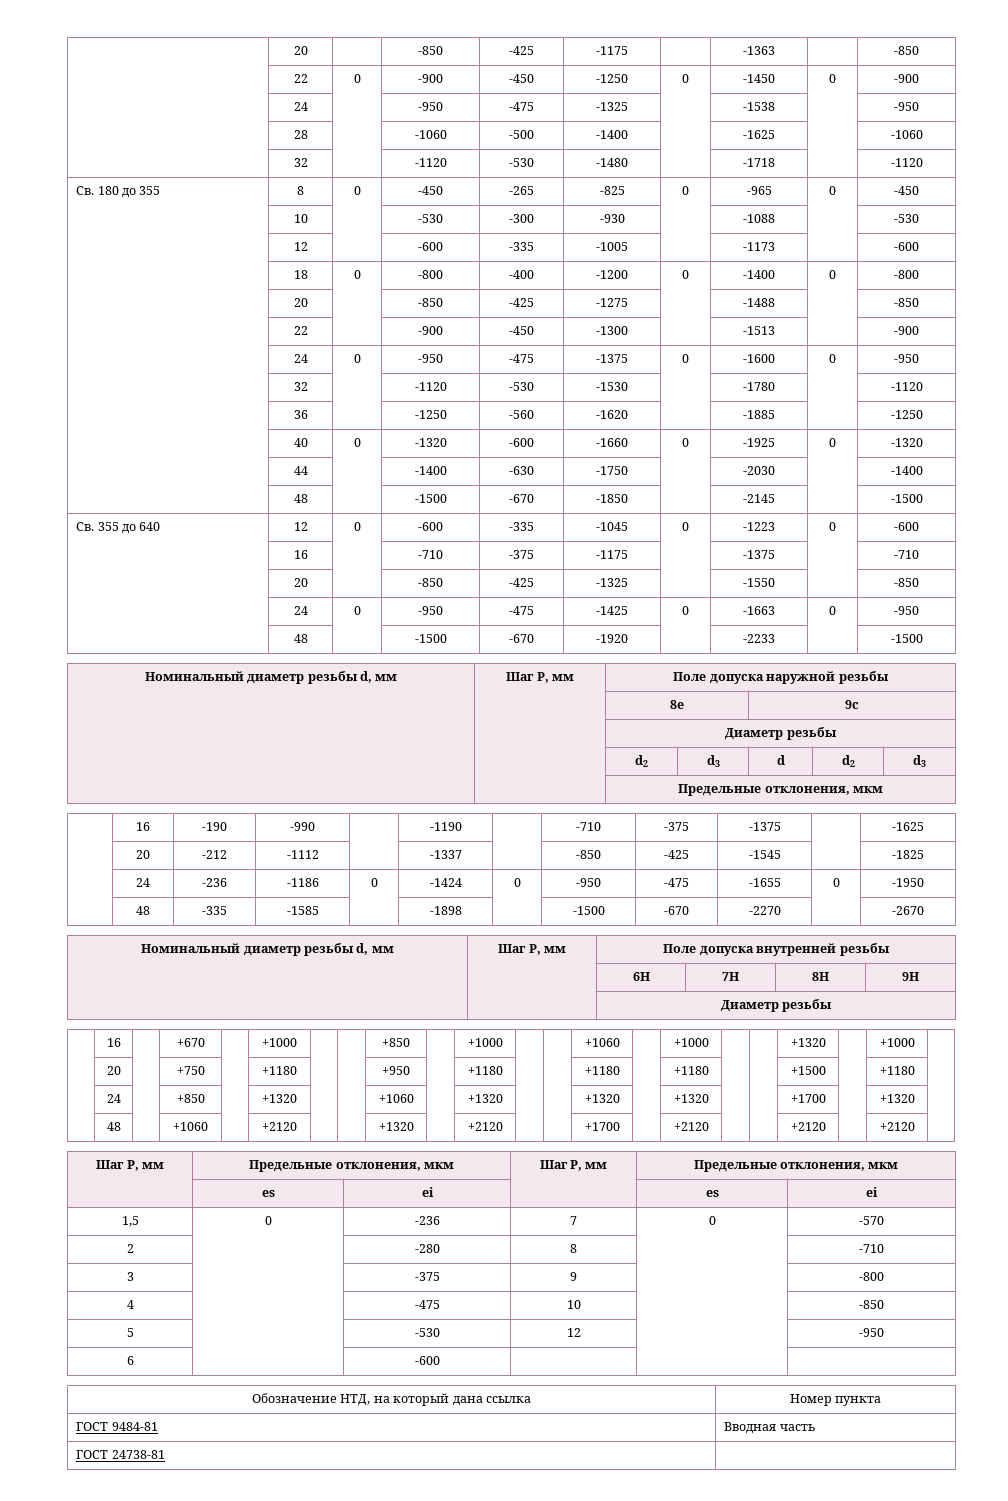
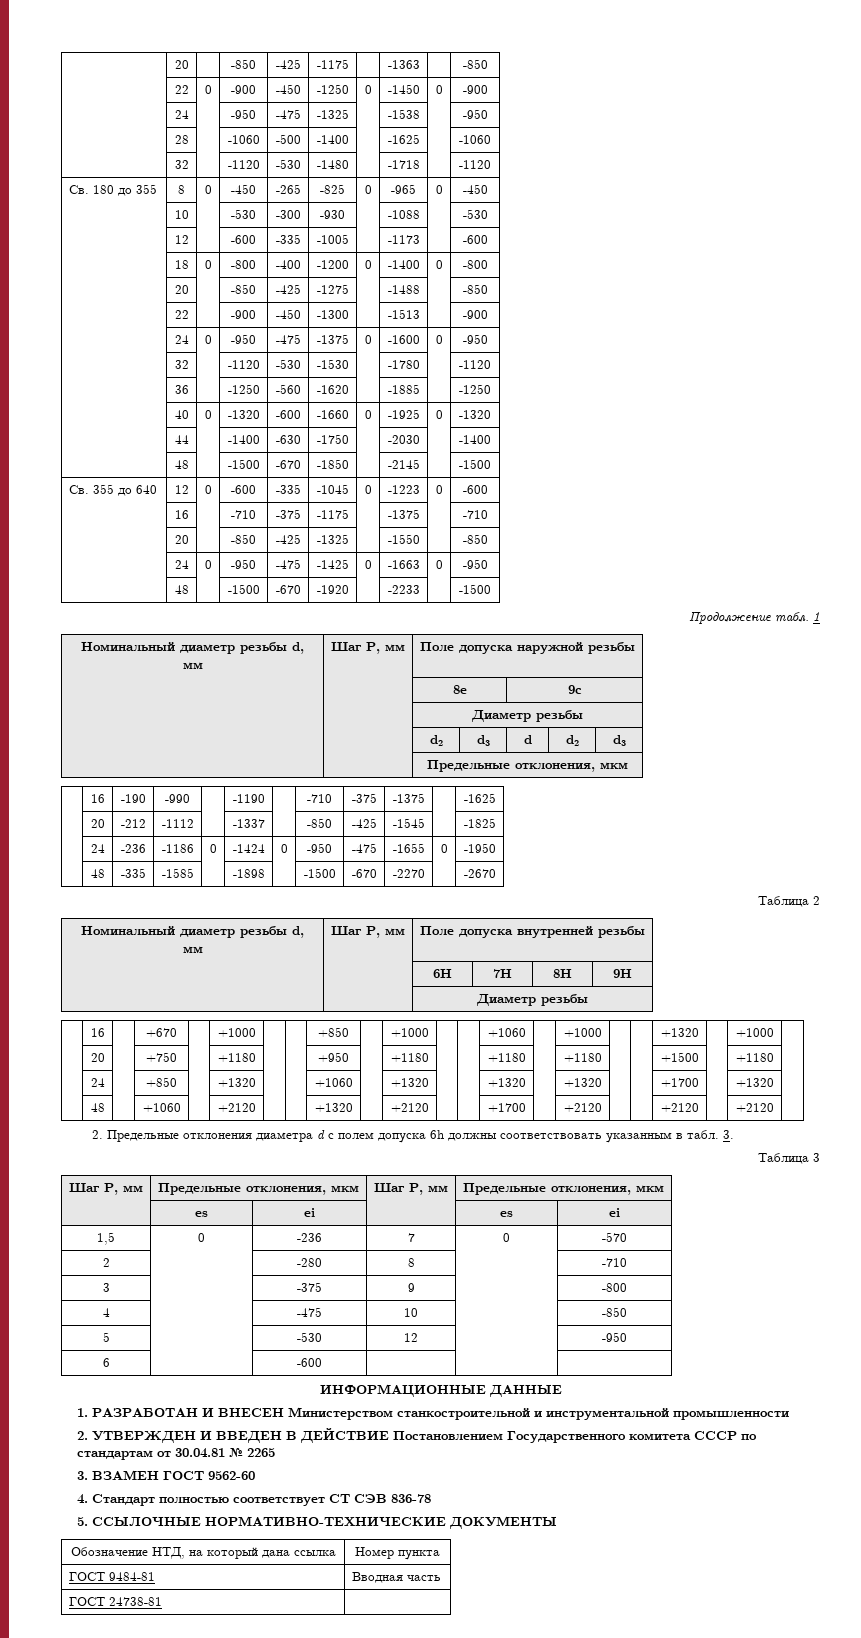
+ Продолжение табл. 1
+ Таблица 2
+ 2. Предельные отклонения диаметра d с полем допуска 6h должны соответствовать указанным в табл. 3.
+ Таблица 3
+ ИНФОРМАЦИОННЫЕ ДАННЫЕ
+ 1. РАЗРАБОТАН И ВНЕСЕН Министерством станкостроительной и инструментальной промышленности
+ 2. УТВЕРЖДЕН И ВВЕДЕН В ДЕЙСТВИЕ Постановлением Государственного комитета СССР по стандартам от 30.04.81 № 2265
+ 3. ВЗАМЕН ГОСТ 9562-60
+ 4. Стандарт полностью соответствует СТ СЭВ 836-78
+ 5. ССЫЛОЧНЫЕ НОРМАТИВНО-ТЕХНИЧЕСКИЕ ДОКУМЕНТЫ

